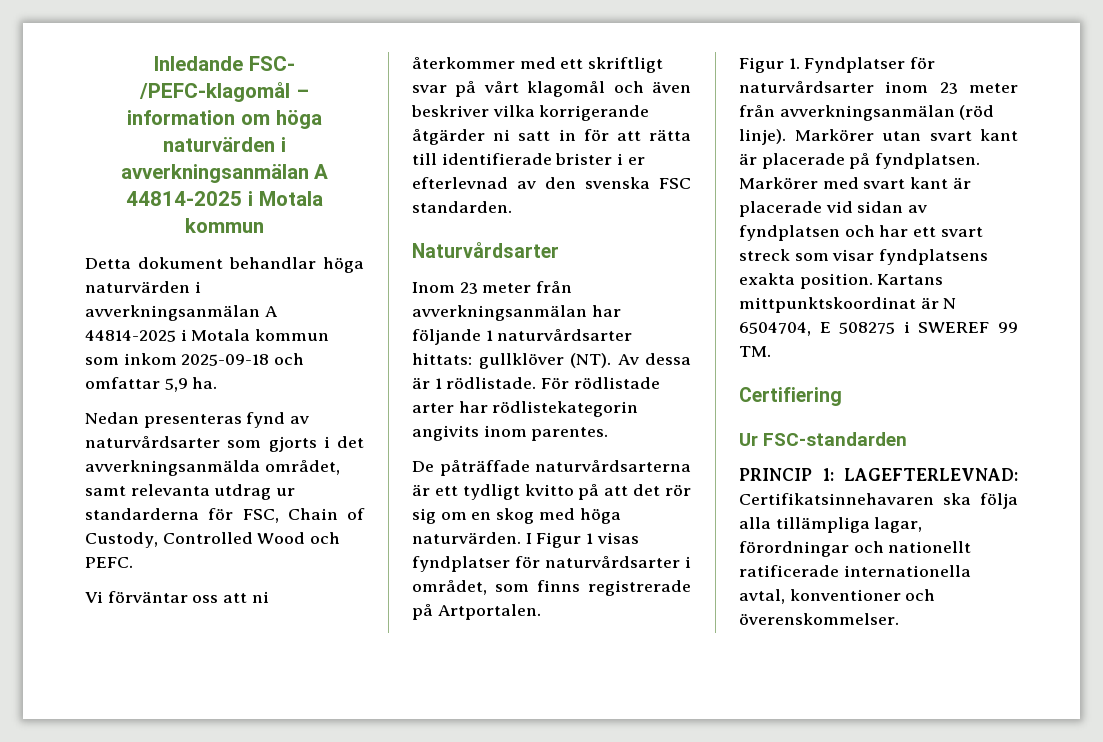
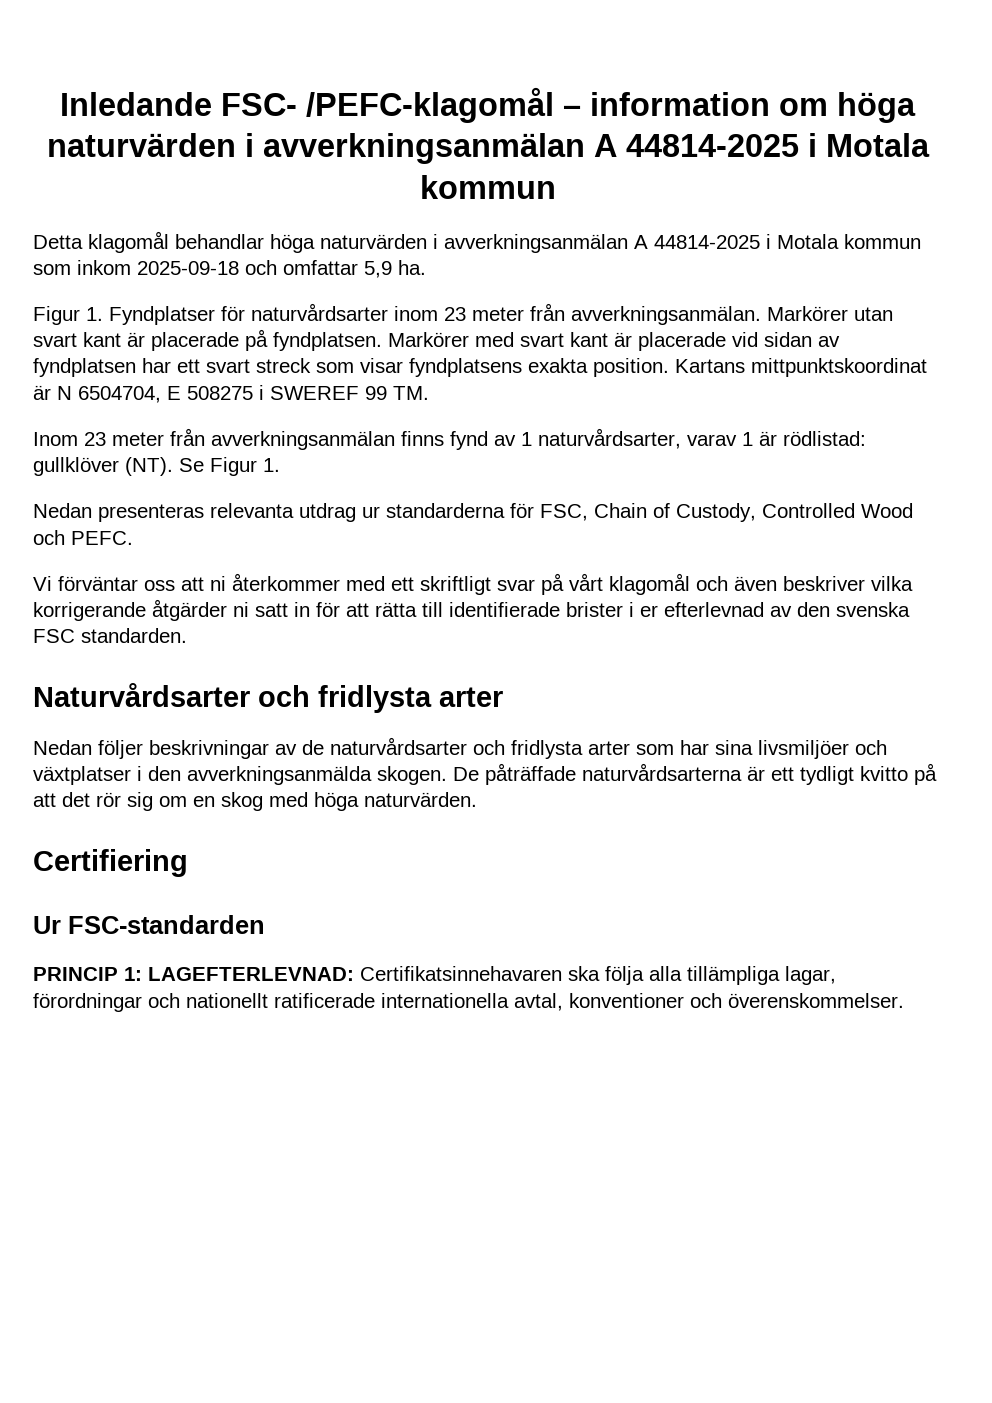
- Detta dokument behandlar höga naturvärden i avverkningsanmälan A 44814-2025 i Motala kommun som inkom 2025-09-18 och omfattar 5,9 ha.
+ Detta klagomål behandlar höga naturvärden i avverkningsanmälan A 44814-2025 i Motala kommun som inkom 2025-09-18 och omfattar 5,9 ha.
- Nedan presenteras fynd av naturvårdsarter som gjorts i det avverkningsanmälda området, samt relevanta utdrag ur standarderna för FSC, Chain of Custody, Controlled Wood och PEFC.
+ Figur 1. Fyndplatser för naturvårdsarter inom 23 meter från avverkningsanmälan. Markörer utan svart kant är placerade på fyndplatsen. Markörer med svart kant är placerade vid sidan av fyndplatsen har ett svart streck som visar fyndplatsens exakta position. Kartans mittpunktskoordinat är N 6504704, E 508275 i SWEREF 99 TM.
+ Inom 23 meter från avverkningsanmälan finns fynd av 1 naturvårdsarter, varav 1 är rödlistad: gullklöver (NT). Se Figur 1.
+ Nedan presenteras relevanta utdrag ur standarderna för FSC, Chain of Custody, Controlled Wood och PEFC.
- Naturvårdsarter
- Inom 23 meter från avverkningsanmälan har följande 1 naturvårdsarter hittats: gullklöver (NT). Av dessa är 1 rödlistade. För rödlistade arter har rödlistekategorin angivits inom parentes.
- De påträffade naturvårdsarterna är ett tydligt kvitto på att det rör sig om en skog med höga naturvärden. I Figur 1 visas fyndplatser för naturvårdsarter i området, som finns registrerade på Artportalen.
- Figur 1. Fyndplatser för naturvårdsarter inom 23 meter från avverkningsanmälan (röd linje). Markörer utan svart kant är placerade på fyndplatsen. Markörer med svart kant är placerade vid sidan av fyndplatsen och har ett svart streck som visar fyndplatsens exakta position. Kartans mittpunktskoordinat är N 6504704, E 508275 i SWEREF 99 TM.
+ Naturvårdsarter och fridlysta arter
+ Nedan följer beskrivningar av de naturvårdsarter och fridlysta arter som har sina livsmiljöer och växtplatser i den avverkningsanmälda skogen. De påträffade naturvårdsarterna är ett tydligt kvitto på att det rör sig om en skog med höga naturvärden.

